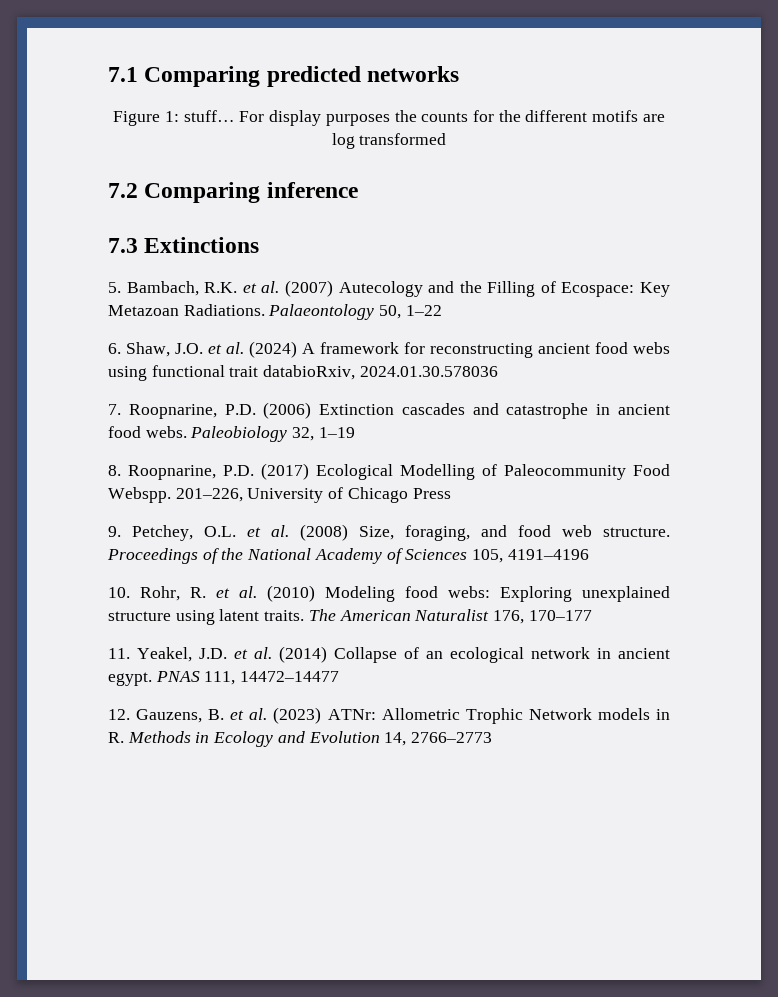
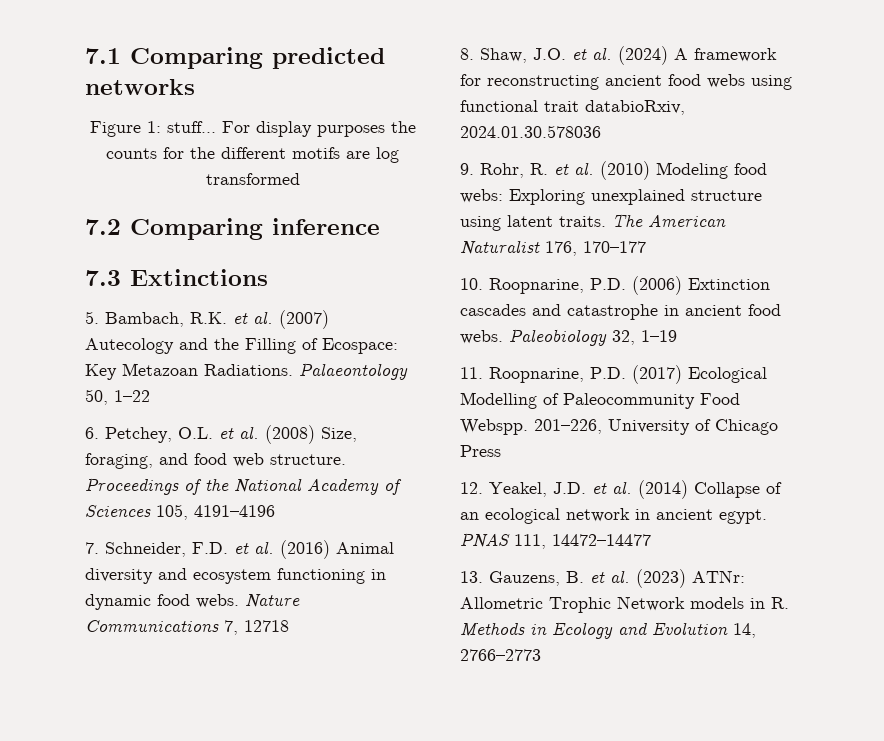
- 6. Shaw, J.O. et al. (2024) A framework for reconstructing ancient food webs using functional trait databioRxiv, 2024.01.30.578036
- 7. Roopnarine, P.D. (2006) Extinction cascades and catastrophe in ancient food webs. Paleobiology 32, 1–19
- 8. Roopnarine, P.D. (2017) Ecological Modelling of Paleocommunity Food Webspp. 201–226, University of Chicago Press
- 9. Petchey, O.L. et al. (2008) Size, foraging, and food web structure.
+ 6. Petchey, O.L. et al. (2008) Size, foraging, and food web structure.
- 10. Rohr, R. et al. (2010) Modeling food webs: Exploring unexplained structure using latent traits.
+ 7. Schneider, F.D. et al. (2016) Animal diversity and ecosystem functioning in dynamic food webs. Nature Communications 7, 12718
+ 8. Shaw, J.O. et al. (2024) A framework for reconstructing ancient food webs using functional trait databioRxiv, 2024.01.30.578036
+ 9. Rohr, R. et al. (2010) Modeling food webs: Exploring unexplained structure using latent traits.
- 11. Yeakel, J.D. et al. (2014) Collapse of an ecological network in ancient egypt.
+ 10. Roopnarine, P.D. (2006) Extinction cascades and catastrophe in ancient food webs. Paleobiology 32, 1–19
+ 11. Roopnarine, P.D. (2017) Ecological Modelling of Paleocommunity Food Webspp. 201–226, University of Chicago Press
+ 12. Yeakel, J.D. et al. (2014) Collapse of an ecological network in ancient egypt.
- 12. Gauzens, B. et al. (2023) ATNr: Allometric Trophic Network models in R. Methods in Ecology and Evolution 14, 2766–2773
+ 13. Gauzens, B. et al. (2023) ATNr: Allometric Trophic Network models in R. Methods in Ecology and Evolution 14, 2766–2773

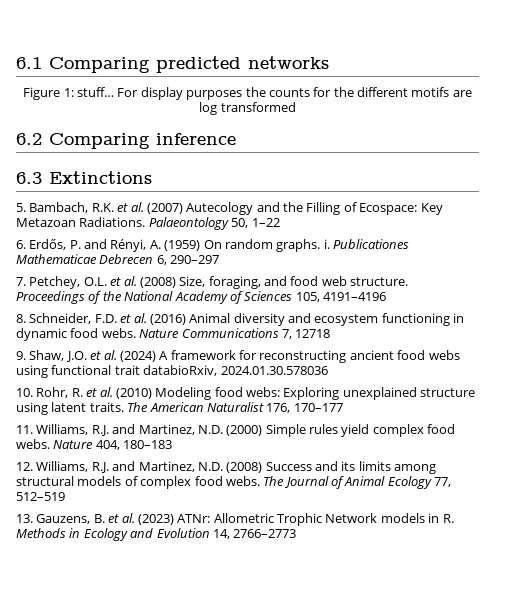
- 7.1 Comparing predicted networks
+ 6.1 Comparing predicted networks
- 7.2 Comparing inference
+ 6.2 Comparing inference
- 7.3 Extinctions
+ 6.3 Extinctions
- 6. Petchey, O.L. et al. (2008) Size, foraging, and food web structure.
+ 6. Erdős, P. and Rényi, A. (1959) On random graphs. i. Publicationes Mathematicae Debrecen 6, 290–297
+ 7. Petchey, O.L. et al. (2008) Size, foraging, and food web structure.
- 7. Schneider, F.D. et al. (2016) Animal diversity and ecosystem functioning in dynamic food webs.
+ 8. Schneider, F.D. et al. (2016) Animal diversity and ecosystem functioning in dynamic food webs.
- 8. Shaw, J.O. et al. (2024) A framework for reconstructing ancient food webs using functional trait databioRxiv, 2024.01.30.578036
+ 9. Shaw, J.O. et al. (2024) A framework for reconstructing ancient food webs using functional trait databioRxiv, 2024.01.30.578036
- 9. Rohr, R. et al. (2010) Modeling food webs: Exploring unexplained structure using latent traits.
+ 10. Rohr, R. et al. (2010) Modeling food webs: Exploring unexplained structure using latent traits.
- 10. Roopnarine, P.D. (2006) Extinction cascades and catastrophe in ancient food webs. Paleobiology 32, 1–19
- 11. Roopnarine, P.D. (2017) Ecological Modelling of Paleocommunity Food Webspp. 201–226, University of Chicago Press
- 12. Yeakel, J.D. et al. (2014) Collapse of an ecological network in ancient egypt. PNAS 111, 14472–14477
+ 11. Williams, R.J. and Martinez, N.D. (2000) Simple rules yield complex food webs. Nature 404, 180–183
+ 12. Williams, R.J. and Martinez, N.D. (2008) Success and its limits among structural models of complex food webs. The Journal of Animal Ecology 77, 512–519

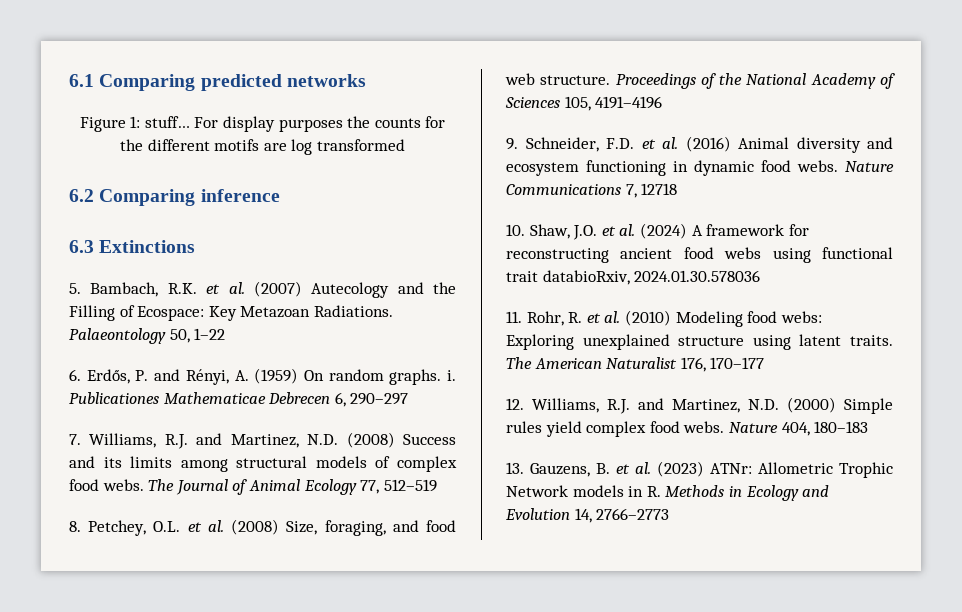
- 7. Petchey, O.L. et al. (2008) Size, foraging, and food web structure. Proceedings of the National Academy of Sciences 105, 4191–4196
- 8. Schneider, F.D. et al. (2016) Animal diversity and ecosystem functioning in dynamic food webs. Nature Communications 7, 12718
- 9. Shaw, J.O. et al. (2024) A framework for reconstructing ancient food webs using functional trait databioRxiv, 2024.01.30.578036
- 10. Rohr, R. et al. (2010) Modeling food webs: Exploring unexplained structure using latent traits. The American Naturalist 176, 170–177
- 11. Williams, R.J. and Martinez, N.D. (2000) Simple rules yield complex food webs. Nature 404, 180–183
- 12. Williams, R.J. and Martinez, N.D. (2008) Success and its limits among structural models of complex food webs.
+ 7. Williams, R.J. and Martinez, N.D. (2008) Success and its limits among structural models of complex food webs.
+ 8. Petchey, O.L. et al. (2008) Size, foraging, and food web structure. Proceedings of the National Academy of Sciences 105, 4191–4196
+ 9. Schneider, F.D. et al. (2016) Animal diversity and ecosystem functioning in dynamic food webs. Nature Communications 7, 12718
+ 10. Shaw, J.O. et al. (2024) A framework for reconstructing ancient food webs using functional trait databioRxiv, 2024.01.30.578036
+ 11. Rohr, R. et al. (2010) Modeling food webs: Exploring unexplained structure using latent traits. The American Naturalist 176, 170–177
+ 12. Williams, R.J. and Martinez, N.D. (2000) Simple rules yield complex food webs. Nature 404, 180–183

